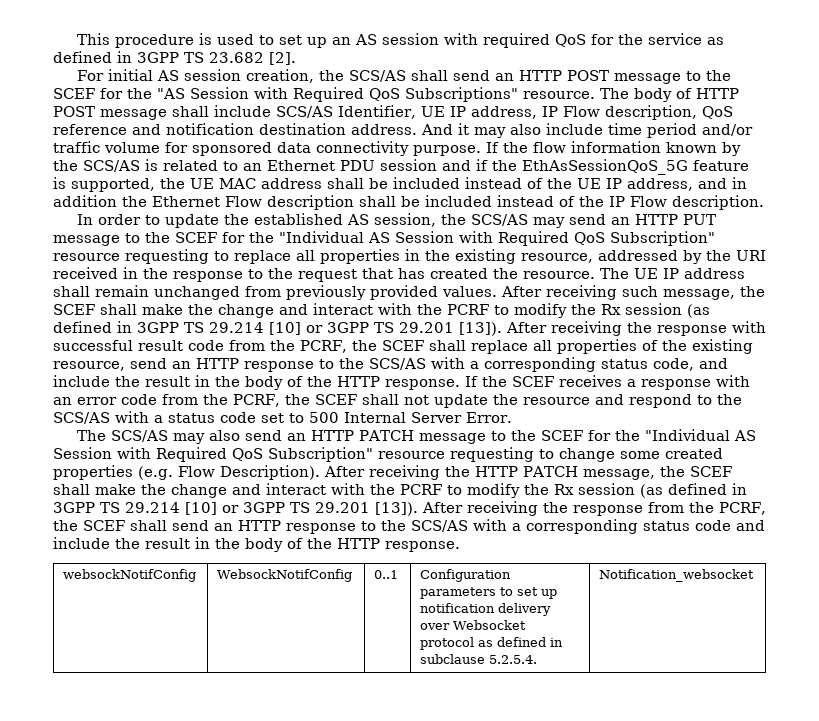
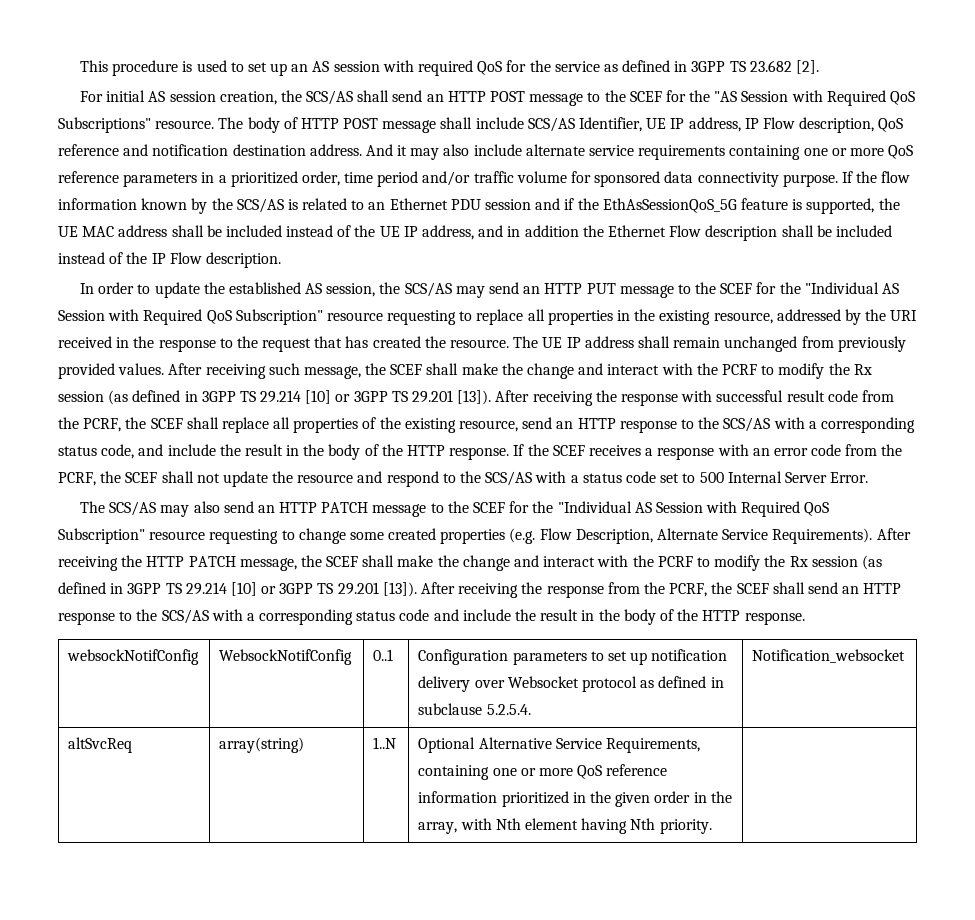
- And it may also include time period and/or traffic volume for sponsored data connectivity purpose.
+ And it may also include alternate service requirements containing one or more QoS reference parameters in a prioritized order, time period and/or traffic volume for sponsored data connectivity purpose.
- The SCS/AS may also send an HTTP PATCH message to the SCEF for the "Individual AS Session with Required QoS Subscription" resource requesting to change some created properties (e.g. Flow Description).
+ The SCS/AS may also send an HTTP PATCH message to the SCEF for the "Individual AS Session with Required QoS Subscription" resource requesting to change some created properties (e.g. Flow Description, Alternate Service Requirements).
+ altSvcReq | array(string) | 1..N | Optional Alternative Service Requirements, containing one or more QoS reference information prioritized in the given order in the array, with Nth element having Nth priority. |

